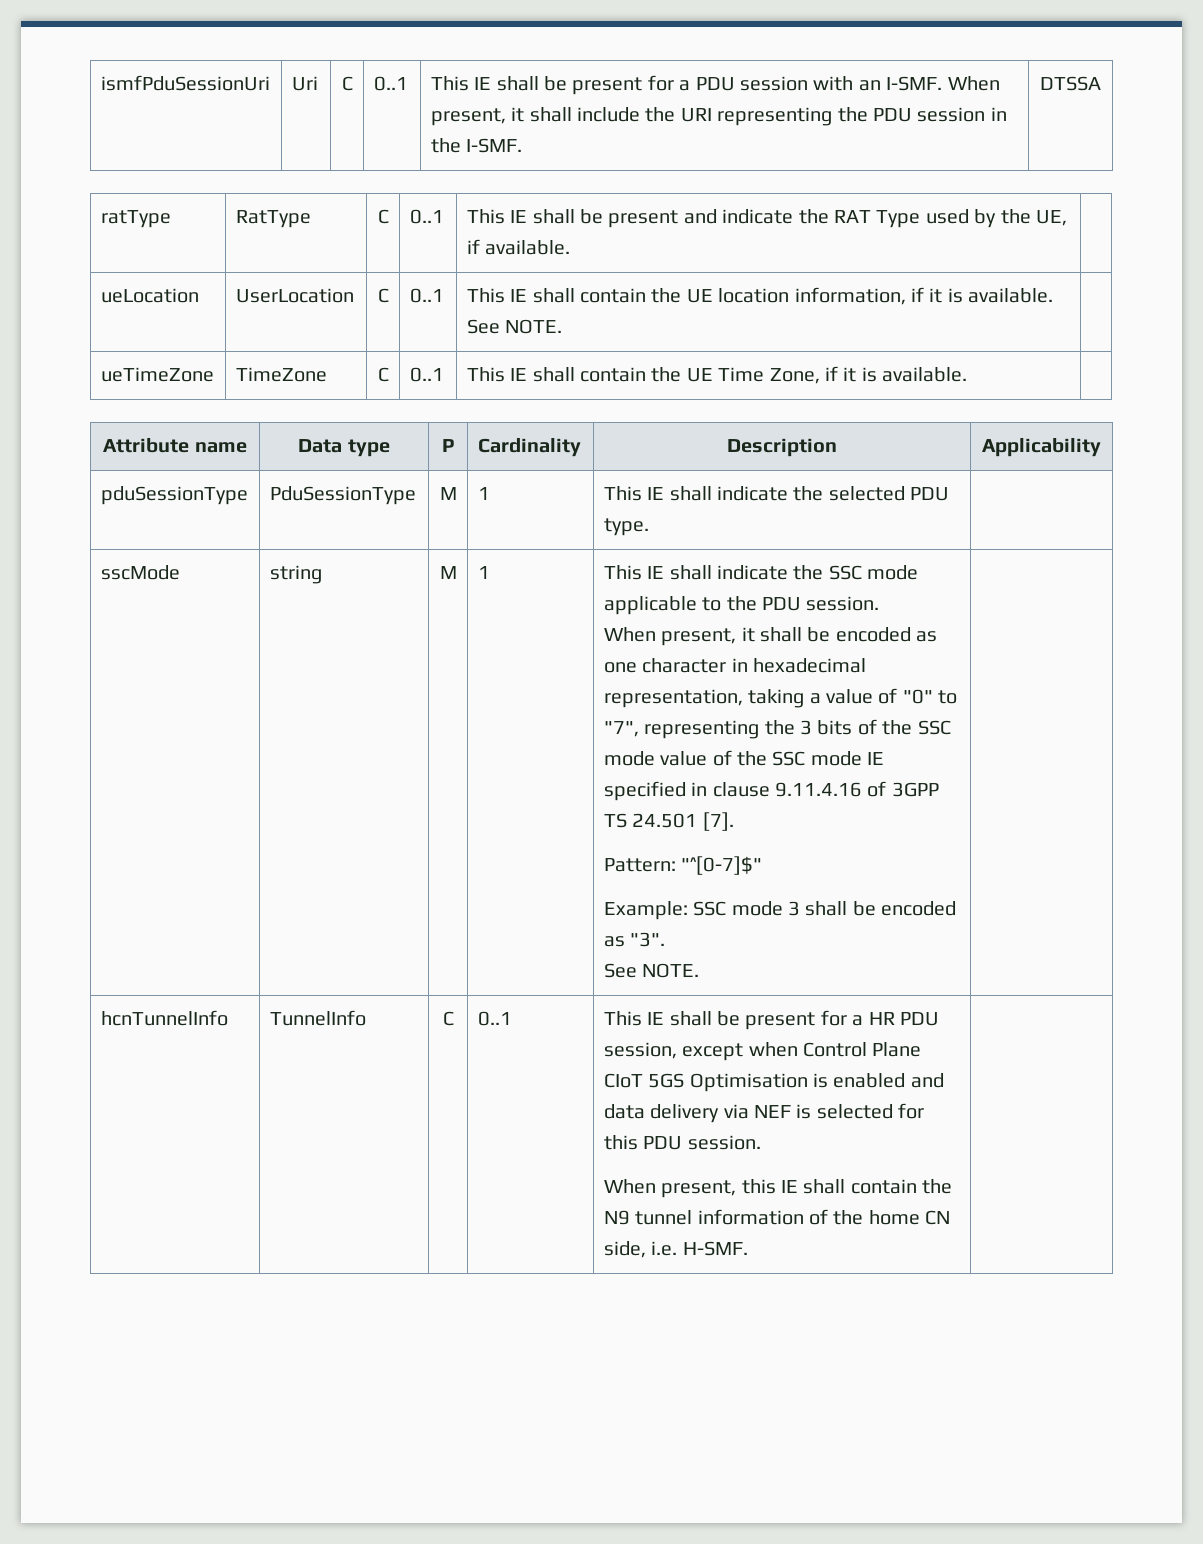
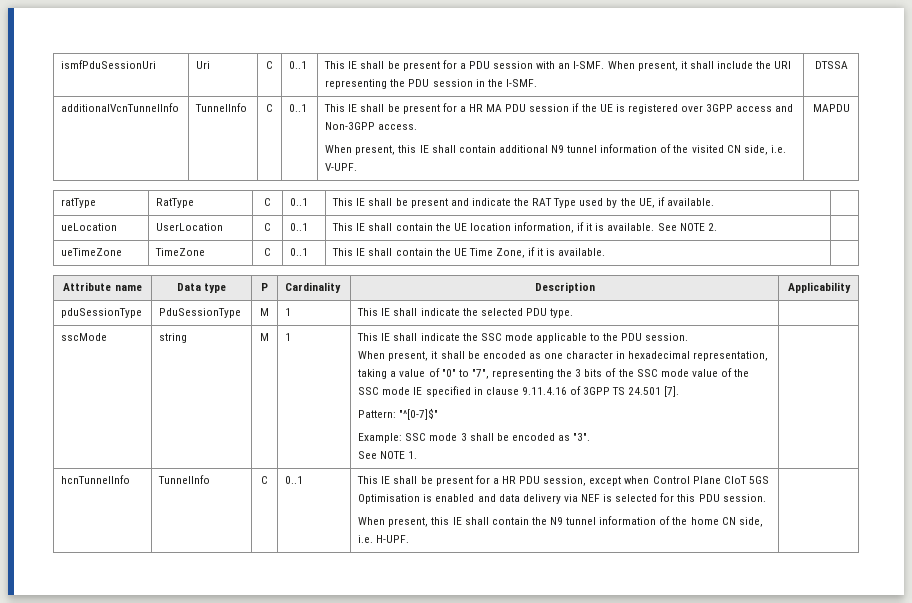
+ additionalVcnTunnelInfo | TunnelInfo | C | 0..1 | This IE shall be present for a HR MA PDU session if the UE is registered over 3GPP access and Non-3GPP access.
+ When present, this IE shall contain additional N9 tunnel information of the visited CN side, i.e. V-UPF. | MAPDU
- ueLocation | UserLocation | C | 0..1 | This IE shall contain the UE location information, if it is available. See NOTE. |
+ ueLocation | UserLocation | C | 0..1 | This IE shall contain the UE location information, if it is available. See NOTE 2. |
  Example: SSC mode 3 shall be encoded as "3".
- See NOTE.
+ See NOTE 1.
- When present, this IE shall contain the N9 tunnel information of the home CN side, i.e. H-SMF.
+ When present, this IE shall contain the N9 tunnel information of the home CN side, i.e. H-UPF.

